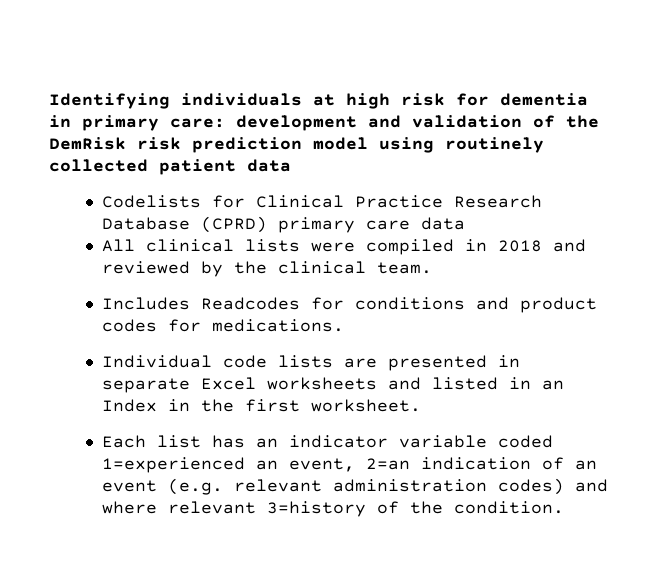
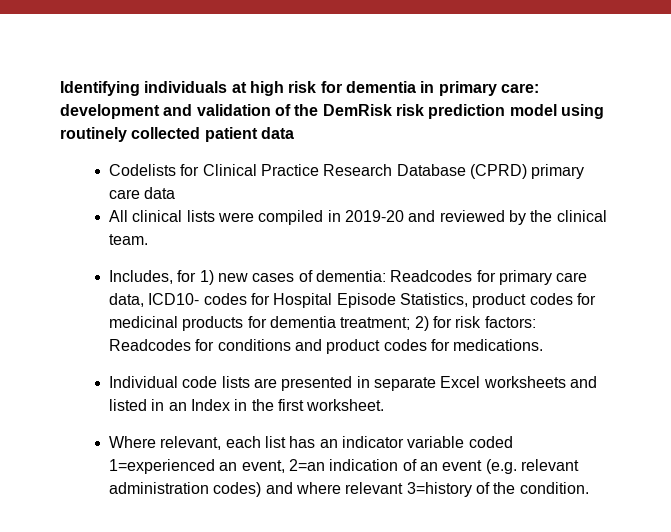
- All clinical lists were compiled in 2018 and reviewed by the clinical team.
+ All clinical lists were compiled in 2019-20 and reviewed by the clinical team.
- Includes Readcodes for conditions and product codes for medications.
+ Includes, for 1) new cases of dementia: Readcodes for primary care data, ICD10- codes for Hospital Episode Statistics, product codes for medicinal products for dementia treatment; 2) for risk factors: Readcodes for conditions and product codes for medications.
- Each list has an indicator variable coded 1=experienced an event, 2=an indication of an event (e.g. relevant administration codes) and where relevant 3=history of the condition.
+ Where relevant, each list has an indicator variable coded 1=experienced an event, 2=an indication of an event (e.g. relevant administration codes) and where relevant 3=history of the condition.

